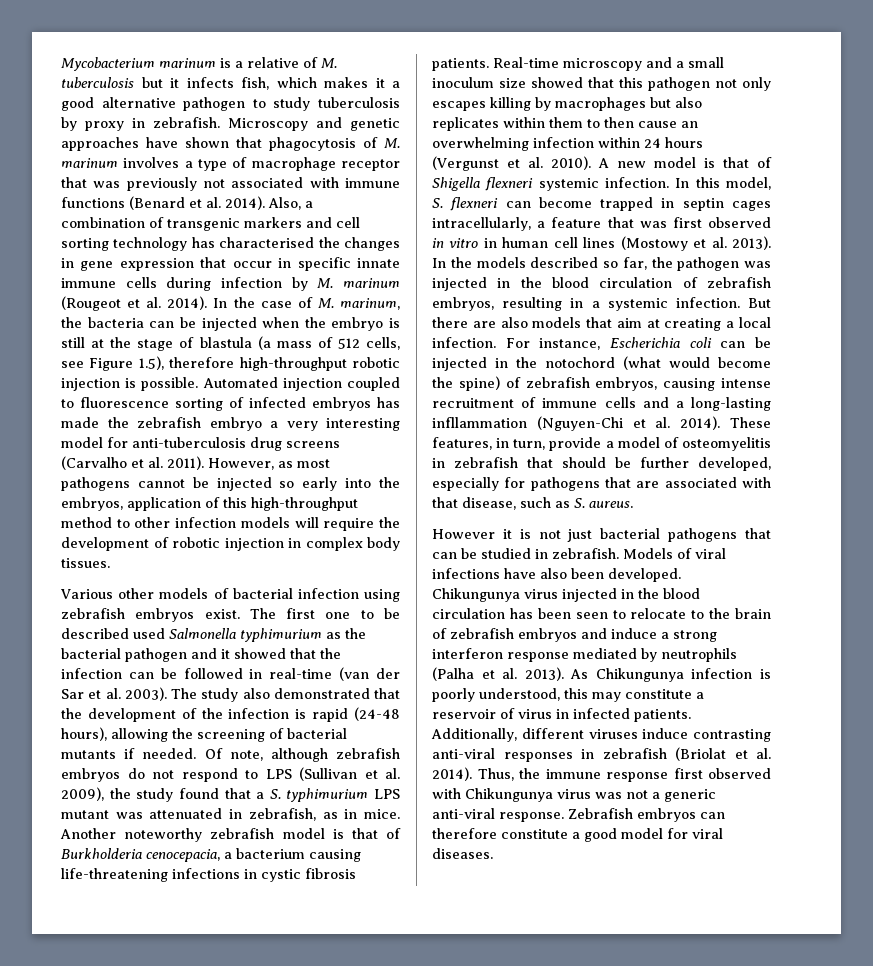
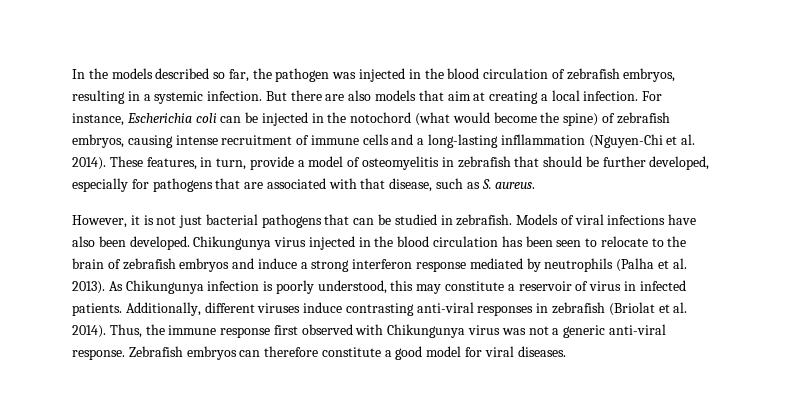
- Mycobacterium marinum is a relative of M. tuberculosis but it infects fish, which makes it a good alternative pathogen to study tuberculosis by proxy in zebrafish. Microscopy and genetic approaches have shown that phagocytosis of M. marinum involves a type of macrophage receptor that was previously not associated with immune functions (Benard et al. 2014). Also, a combination of transgenic markers and cell sorting technology has characterised the changes in gene expression that occur in specific innate immune cells during infection by M. marinum (Rougeot et al. 2014). In the case of M. marinum, the bacteria can be injected when the embryo is still at the stage of blastula (a mass of 512 cells, see Figure 1.5), therefore high-throughput robotic injection is possible. Automated injection coupled to fluorescence sorting of infected embryos has made the zebrafish embryo a very interesting model for anti-tuberculosis drug screens (Carvalho et al. 2011). However, as most pathogens cannot be injected so early into the embryos, application of this high-throughput method to other infection models will require the development of robotic injection in complex body tissues.
- Various other models of bacterial infection using zebrafish embryos exist. The first one to be described used Salmonella typhimurium as the bacterial pathogen and it showed that the infection can be followed in real-time (van der Sar et al. 2003). The study also demonstrated that the development of the infection is rapid (24-48 hours), allowing the screening of bacterial mutants if needed. Of note, although zebrafish embryos do not respond to LPS (Sullivan et al. 2009), the study found that a S. typhimurium LPS mutant was attenuated in zebrafish, as in mice. Another noteworthy zebrafish model is that of Burkholderia cenocepacia, a bacterium causing life-threatening infections in cystic fibrosis patients. Real-time microscopy and a small inoculum size showed that this pathogen not only escapes killing by macrophages but also replicates within them to then cause an overwhelming infection within 24 hours (Vergunst et al. 2010). A new model is that of Shigella flexneri systemic infection. In this model, S. flexneri can become trapped in septin cages intracellularly, a feature that was first observed in vitro in human cell lines (Mostowy et al. 2013).
- However it is not just bacterial pathogens that can be studied in zebrafish.
+ However, it is not just bacterial pathogens that can be studied in zebrafish.

